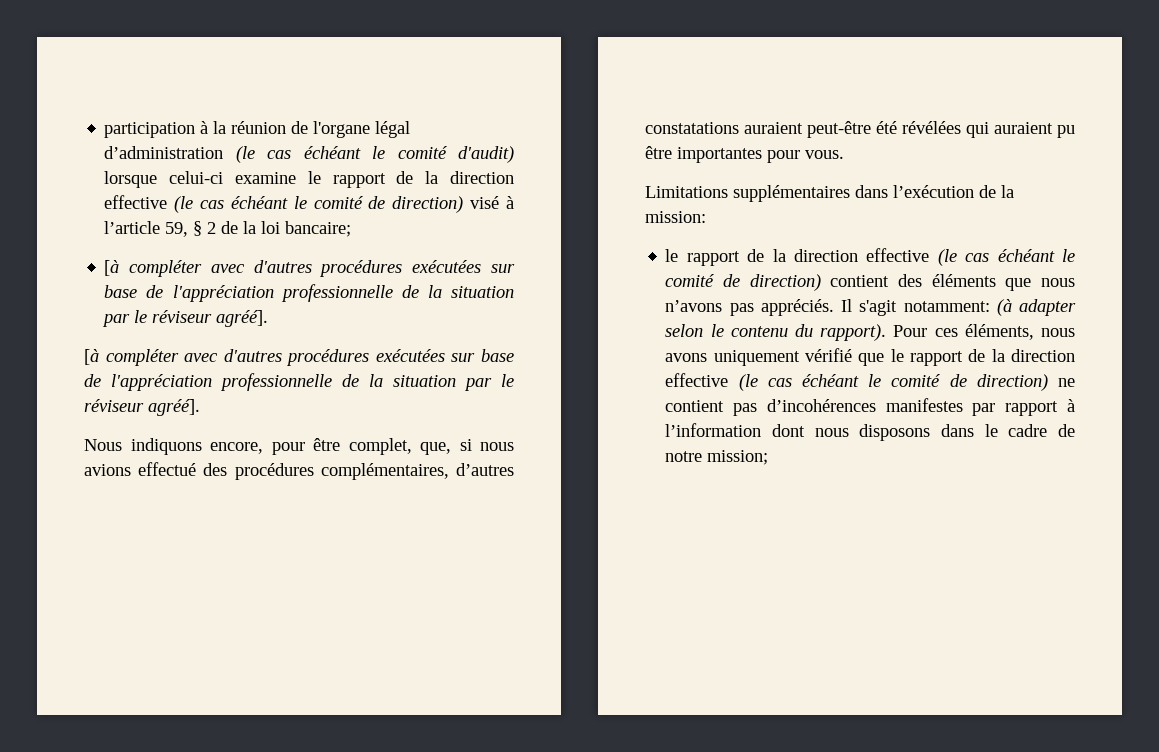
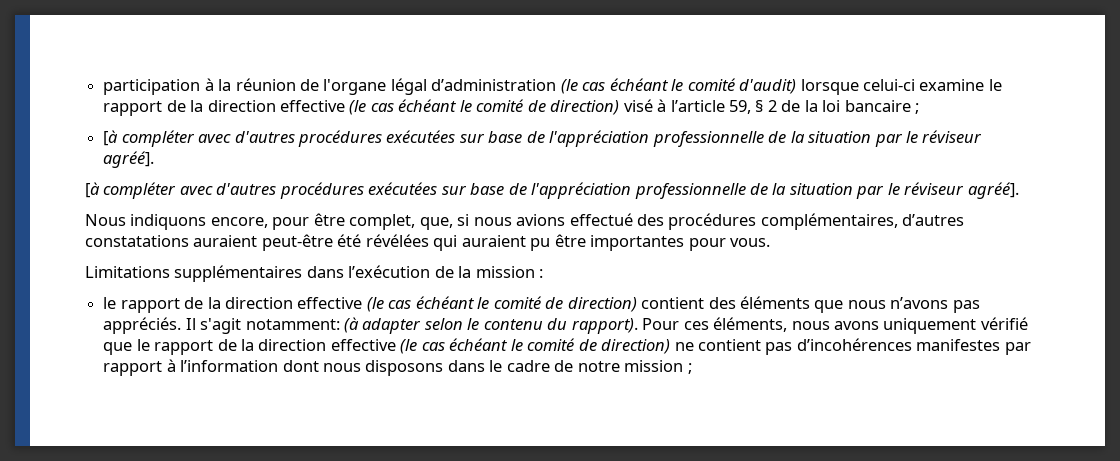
- participation à la réunion de l'organe légal d’administration (le cas échéant le comité d'audit) lorsque celui-ci examine le rapport de la direction effective (le cas échéant le comité de direction) visé à l’article 59, § 2 de la loi bancaire;
+ participation à la réunion de l'organe légal d’administration (le cas échéant le comité d'audit) lorsque celui-ci examine le rapport de la direction effective (le cas échéant le comité de direction) visé à l’article 59, § 2 de la loi bancaire ;
- Limitations supplémentaires dans l’exécution de la mission:
+ Limitations supplémentaires dans l’exécution de la mission :
- Pour ces éléments, nous avons uniquement vérifié que le rapport de la direction effective (le cas échéant le comité de direction) ne contient pas d’incohérences manifestes par rapport à l’information dont nous disposons dans le cadre de notre mission;
+ Pour ces éléments, nous avons uniquement vérifié que le rapport de la direction effective (le cas échéant le comité de direction) ne contient pas d’incohérences manifestes par rapport à l’information dont nous disposons dans le cadre de notre mission ;

